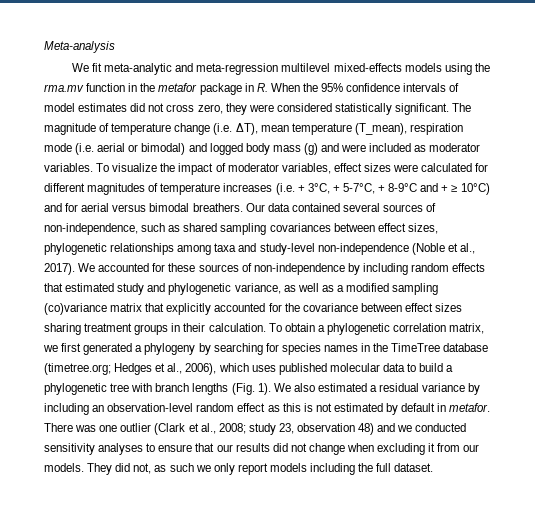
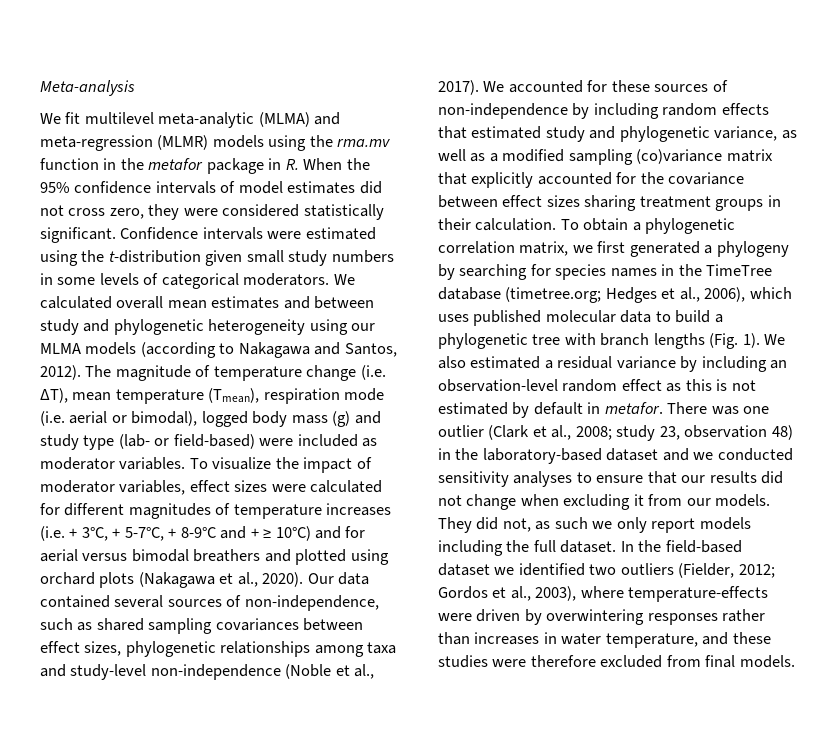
- We fit meta-analytic and meta-regression multilevel mixed-effects models using the rma.mv function in the metafor package in R. When the 95% confidence intervals of model estimates did not cross zero, they were considered statistically significant.
+ We fit multilevel meta-analytic (MLMA) and meta-regression (MLMR) models using the rma.mv function in the metafor package in R. When the 95% confidence intervals of model estimates did not cross zero, they were considered statistically significant.
+ Confidence intervals were estimated using the t-distribution given small study numbers in some levels of categorical moderators. We calculated overall mean estimates and between study and phylogenetic heterogeneity using our MLMA models (according to Nakagawa and Santos, 2012).
- The magnitude of temperature change (i.e. ΔT), mean temperature (T_mean), respiration mode (i.e. aerial or bimodal) and logged body mass (g) and were included as moderator variables.
+ The magnitude of temperature change (i.e. ΔT), mean temperature (Tmean), respiration mode (i.e. aerial or bimodal), logged body mass (g) and study type (lab- or field-based) were included as moderator variables.
- To visualize the impact of moderator variables, effect sizes were calculated for different magnitudes of temperature increases (i.e. + 3°C, + 5-7°C, + 8-9°C and + ≥ 10°C) and for aerial versus bimodal breathers.
+ To visualize the impact of moderator variables, effect sizes were calculated for different magnitudes of temperature increases (i.e. + 3°C, + 5-7°C, + 8-9°C and + ≥ 10°C) and for aerial versus bimodal breathers and plotted using orchard plots (Nakagawa et al., 2020).
- There was one outlier (Clark et al., 2008; study 23, observation 48) and we conducted sensitivity analyses to ensure that our results did not change when excluding it from our models.
+ There was one outlier (Clark et al., 2008; study 23, observation 48) in the laboratory-based dataset and we conducted sensitivity analyses to ensure that our results did not change when excluding it from our models.
+ In the field-based dataset we identified two outliers (Fielder, 2012; Gordos et al., 2003), where temperature-effects were driven by overwintering responses rather than increases in water temperature, and these studies were therefore excluded from final models.

